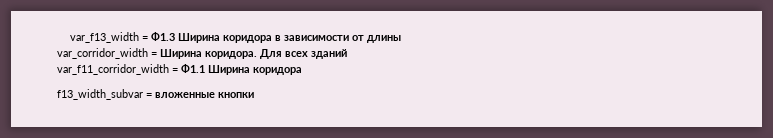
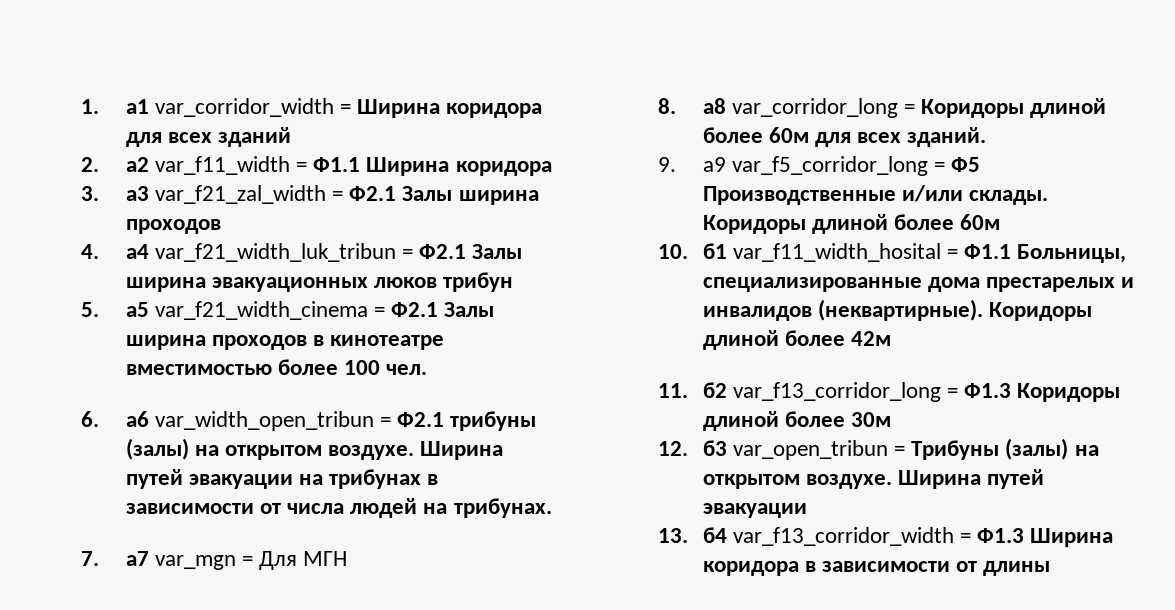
- var_f13_width = Ф1.3 Ширина коридора в зависимости от длины
+ 1. а1 var_corridor_width = Ширина коридора для всех зданий
+ 2. а2 var_f11_width = Ф1.1 Ширина коридора
+ 3. а3 var_f21_zal_width = Ф2.1 Залы ширина проходов
+ 4. а4 var_f21_width_luk_tribun = Ф2.1 Залы ширина эвакуационных люков трибун
+ 5. а5 var_f21_width_cinema = Ф2.1 Залы ширина проходов в кинотеатре вместимостью более 100 чел.
+ 6. а6 var_width_open_tribun = Ф2.1 трибуны (залы) на открытом воздухе. Ширина путей эвакуации на трибунах в зависимости от числа людей на трибунах.
+ 7. а7 var_mgn = Для МГН
+ 8. а8 var_corridor_long = Коридоры длиной более 60м для всех зданий.
+ 9. а9 var_f5_corridor_long = Ф5 Производственные и/или склады. Коридоры длиной более 60м
+ 10. б1 var_f11_width_hosital = Ф1.1 Больницы, специализированные дома престарелых и инвалидов (неквартирные). Коридоры длиной более 42м
+ 11. б2 var_f13_corridor_long = Ф1.3 Коридоры длиной более 30м
+ 12. б3 var_open_tribun = Трибуны (залы) на открытом воздухе. Ширина путей эвакуации
+ 13. б4 var_f13_corridor_width = Ф1.3 Ширина коридора в зависимости от длины
- var_corridor_width = Ширина коридора. Для всех зданий
- var_f11_corridor_width = Ф1.1 Ширина коридора
- f13_width_subvar = вложенные кнопки

